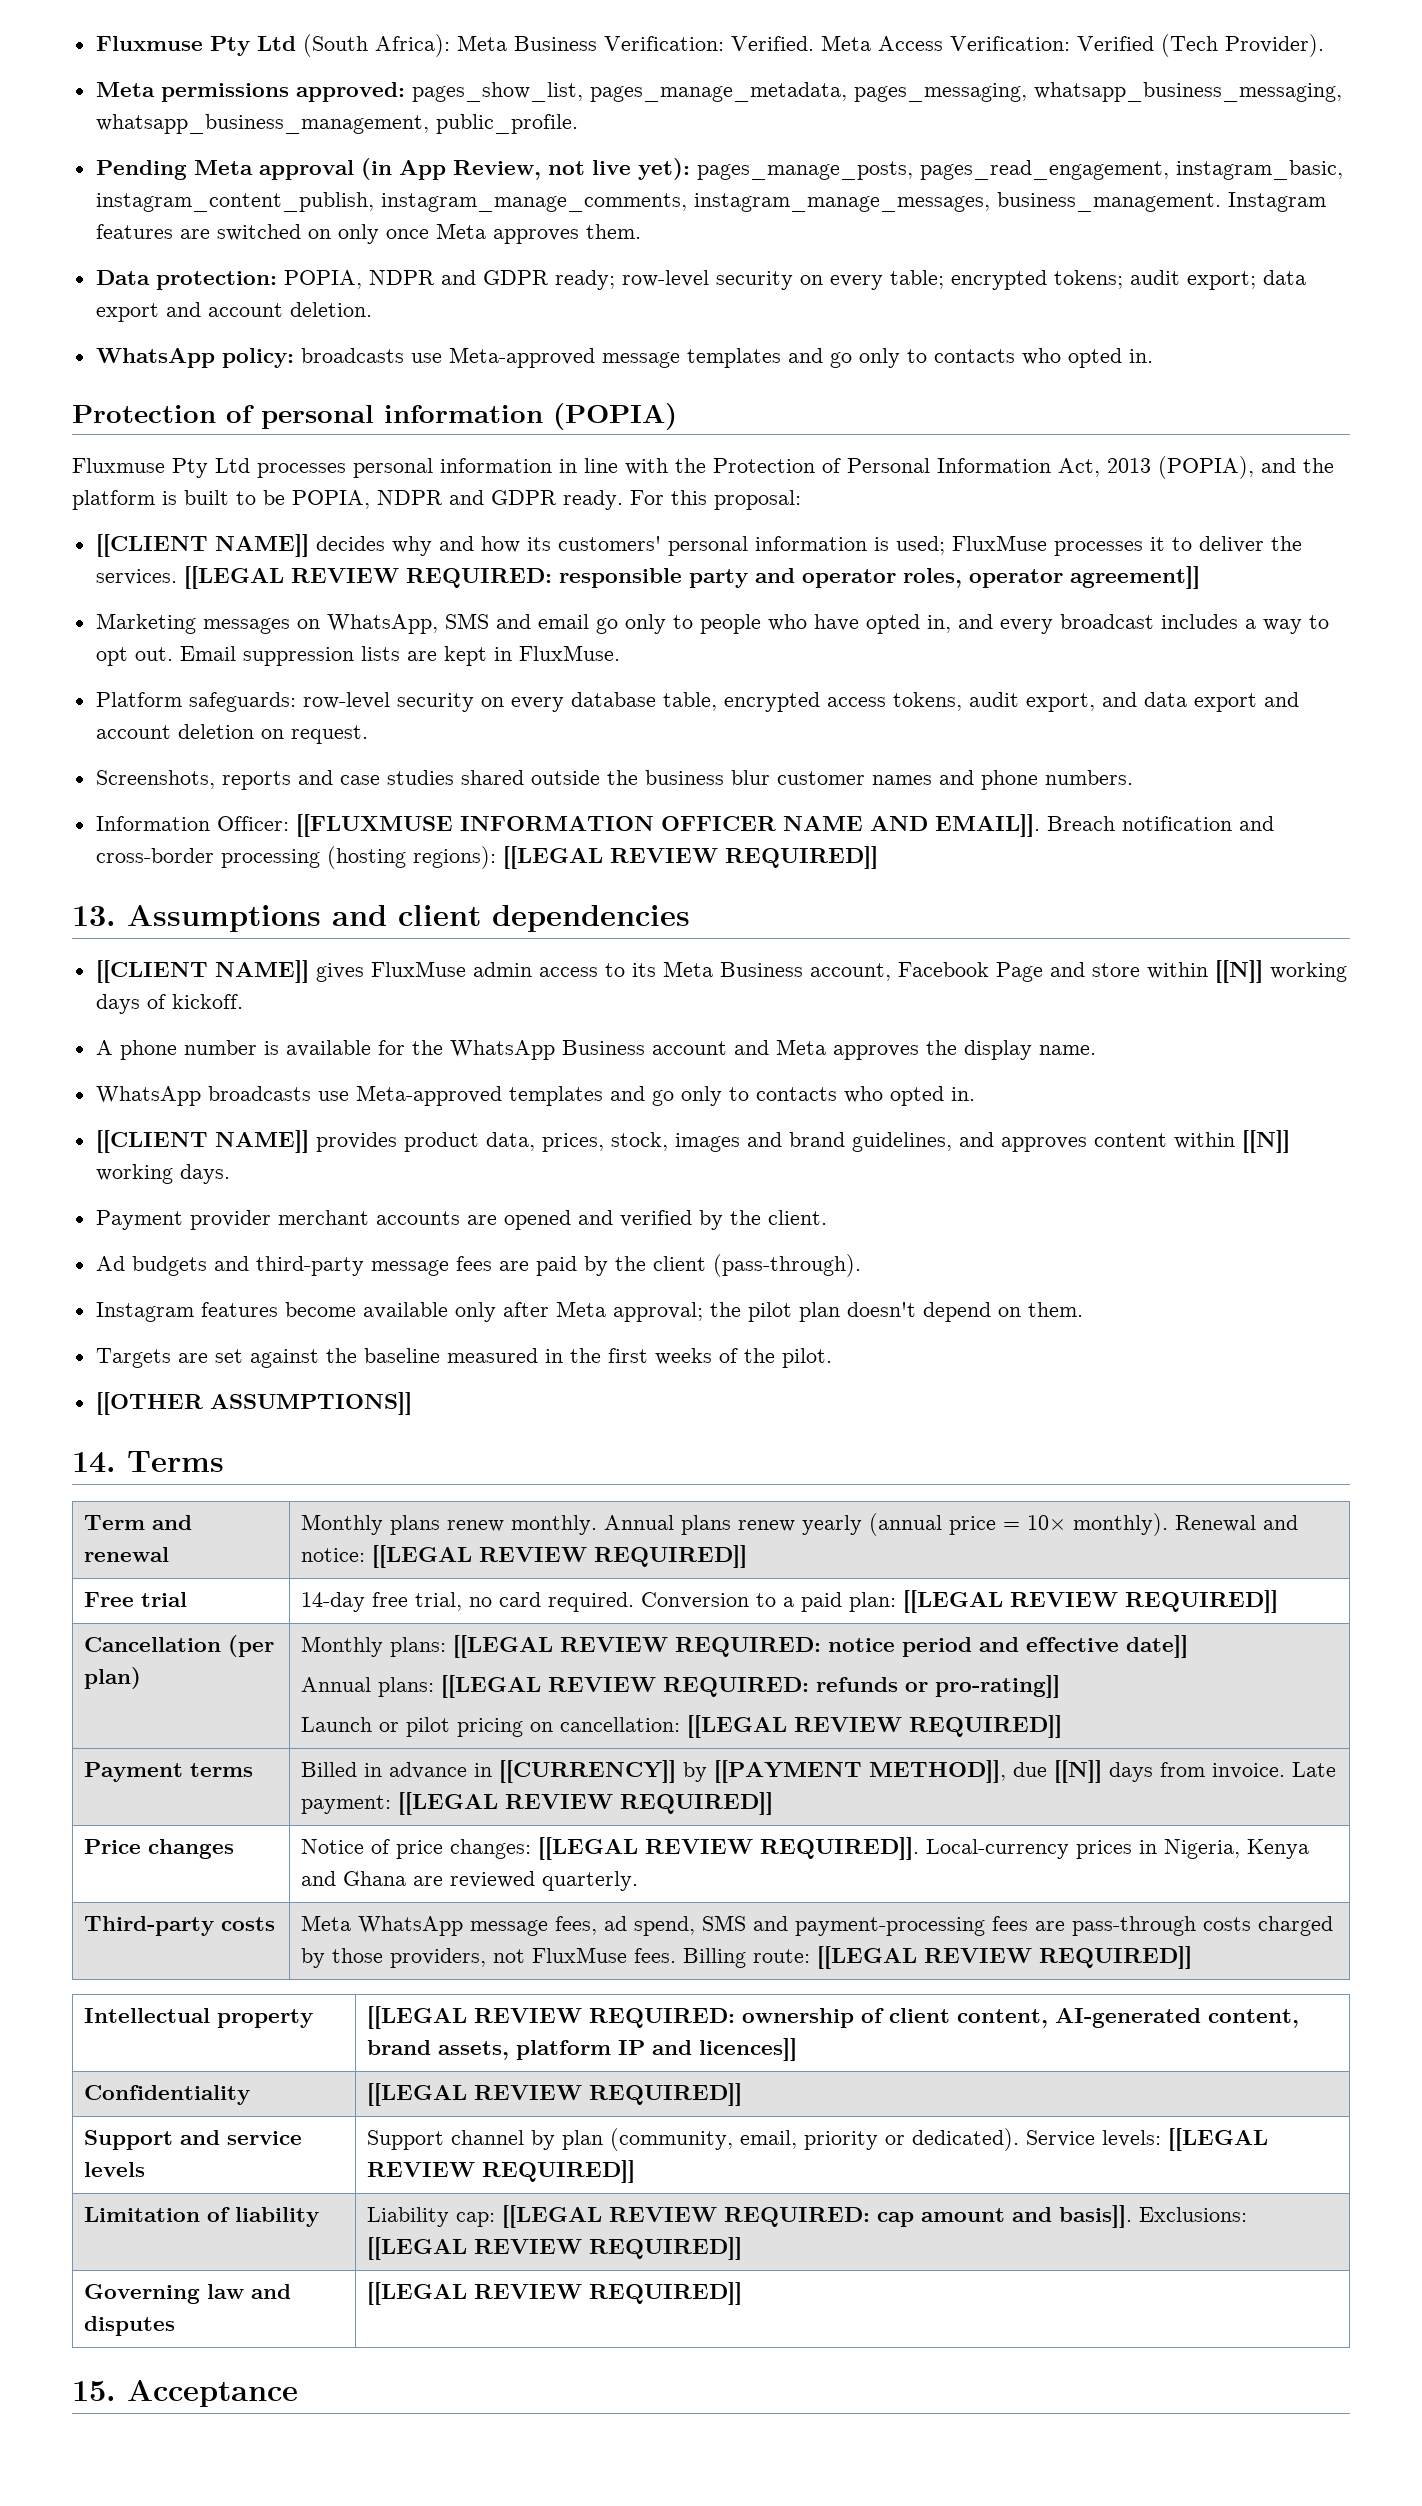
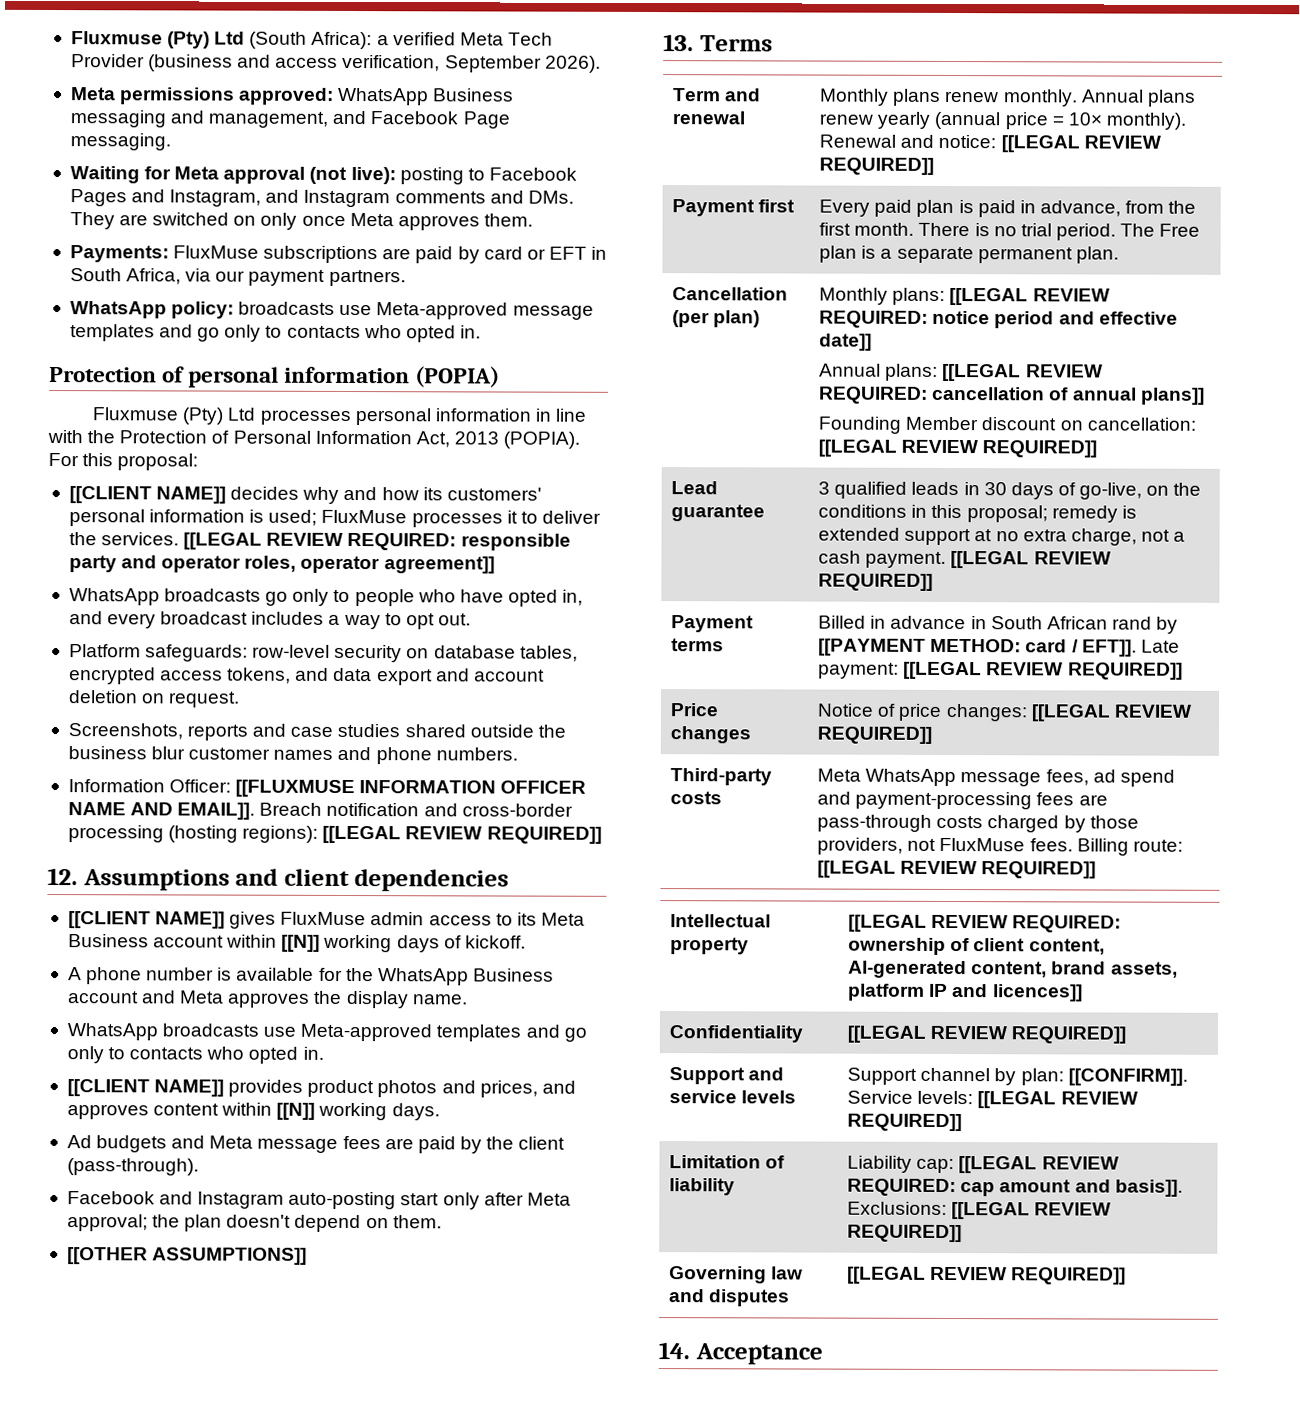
- Fluxmuse Pty Ltd (South Africa): Meta Business Verification: Verified. Meta Access Verification: Verified (Tech Provider).
- Meta permissions approved: pages_show_list, pages_manage_metadata, pages_messaging, whatsapp_business_messaging, whatsapp_business_management, public_profile.
- Pending Meta approval (in App Review, not live yet): pages_manage_posts, pages_read_engagement, instagram_basic, instagram_content_publish, instagram_manage_comments, instagram_manage_messages, business_management. Instagram features are switched on only once Meta approves them.
+ Fluxmuse (Pty) Ltd (South Africa): a verified Meta Tech Provider (business and access verification, September 2026).
+ Meta permissions approved: WhatsApp Business messaging and management, and Facebook Page messaging.
+ Waiting for Meta approval (not live): posting to Facebook Pages and Instagram, and Instagram comments and DMs. They are switched on only once Meta approves them.
- Data protection: POPIA, NDPR and GDPR ready; row-level security on every table; encrypted tokens; audit export; data export and account deletion.
+ Payments: FluxMuse subscriptions are paid by card or EFT in South Africa, via our payment partners.
- Fluxmuse Pty Ltd processes personal information in line with the Protection of Personal Information Act, 2013 (POPIA), and the platform is built to be POPIA, NDPR and GDPR ready.
+ Fluxmuse (Pty) Ltd processes personal information in line with the Protection of Personal Information Act, 2013 (POPIA).
- Marketing messages on WhatsApp, SMS and email go only to people who have opted in, and every broadcast includes a way to opt out. Email suppression lists are kept in FluxMuse.
+ WhatsApp broadcasts go only to people who have opted in, and every broadcast includes a way to opt out.
- Platform safeguards: row-level security on every database table, encrypted access tokens, audit export, and data export and account deletion on request.
+ Platform safeguards: row-level security on database tables, encrypted access tokens, and data export and account deletion on request.
- 13. Assumptions and client dependencies
+ 12. Assumptions and client dependencies
- [[CLIENT NAME]] gives FluxMuse admin access to its Meta Business account, Facebook Page and store within [[N]] working days of kickoff.
+ [[CLIENT NAME]] gives FluxMuse admin access to its Meta Business account within [[N]] working days of kickoff.
- [[CLIENT NAME]] provides product data, prices, stock, images and brand guidelines, and approves content within [[N]] working days.
+ [[CLIENT NAME]] provides product photos and prices, and approves content within [[N]] working days.
- Payment provider merchant accounts are opened and verified by the client.
- Ad budgets and third-party message fees are paid by the client (pass-through).
+ Ad budgets and Meta message fees are paid by the client (pass-through).
- Instagram features become available only after Meta approval; the pilot plan doesn't depend on them.
+ Facebook and Instagram auto-posting start only after Meta approval; the plan doesn't depend on them.
- Targets are set against the baseline measured in the first weeks of the pilot.
- 14. Terms
+ 13. Terms
- Free trial | 14-day free trial, no card required. Conversion to a paid plan: [[LEGAL REVIEW REQUIRED]]
+ Payment first | Every paid plan is paid in advance, from the first month. There is no trial period. The Free plan is a separate permanent plan.
  Cancellation (per plan) | Monthly plans: [[LEGAL REVIEW REQUIRED: notice period and effective date]]
- Annual plans: [[LEGAL REVIEW REQUIRED: refunds or pro-rating]]
- Launch or pilot pricing on cancellation: [[LEGAL REVIEW REQUIRED]]
+ Annual plans: [[LEGAL REVIEW REQUIRED: cancellation of annual plans]]
+ Founding Member discount on cancellation: [[LEGAL REVIEW REQUIRED]]
+ Lead guarantee | 3 qualified leads in 30 days of go-live, on the conditions in this proposal; remedy is extended support at no extra charge, not a cash payment. [[LEGAL REVIEW REQUIRED]]
- Payment terms | Billed in advance in [[CURRENCY]] by [[PAYMENT METHOD]], due [[N]] days from invoice. Late payment: [[LEGAL REVIEW REQUIRED]]
+ Payment terms | Billed in advance in South African rand by [[PAYMENT METHOD: card / EFT]]. Late payment: [[LEGAL REVIEW REQUIRED]]
- Price changes | Notice of price changes: [[LEGAL REVIEW REQUIRED]]. Local-currency prices in Nigeria, Kenya and Ghana are reviewed quarterly.
+ Price changes | Notice of price changes: [[LEGAL REVIEW REQUIRED]]
- Third-party costs | Meta WhatsApp message fees, ad spend, SMS and payment-processing fees are pass-through costs charged by those providers, not FluxMuse fees. Billing route: [[LEGAL REVIEW REQUIRED]]
+ Third-party costs | Meta WhatsApp message fees, ad spend and payment-processing fees are pass-through costs charged by those providers, not FluxMuse fees. Billing route: [[LEGAL REVIEW REQUIRED]]
- Support and service levels | Support channel by plan (community, email, priority or dedicated). Service levels: [[LEGAL REVIEW REQUIRED]]
+ Support and service levels | Support channel by plan: [[CONFIRM]]. Service levels: [[LEGAL REVIEW REQUIRED]]
- 15. Acceptance
+ 14. Acceptance

